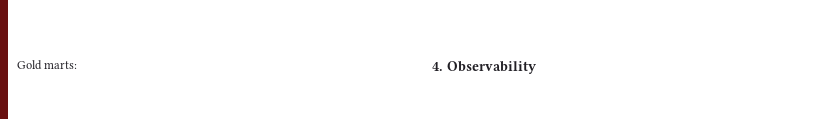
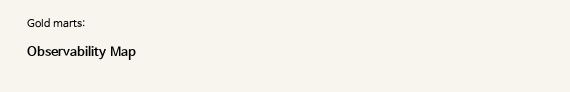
- 4. Observability
+ Observability Map

